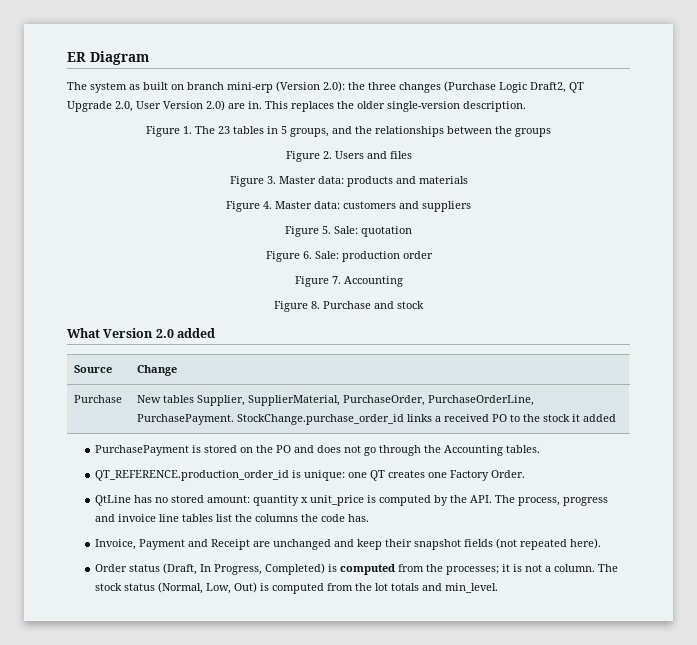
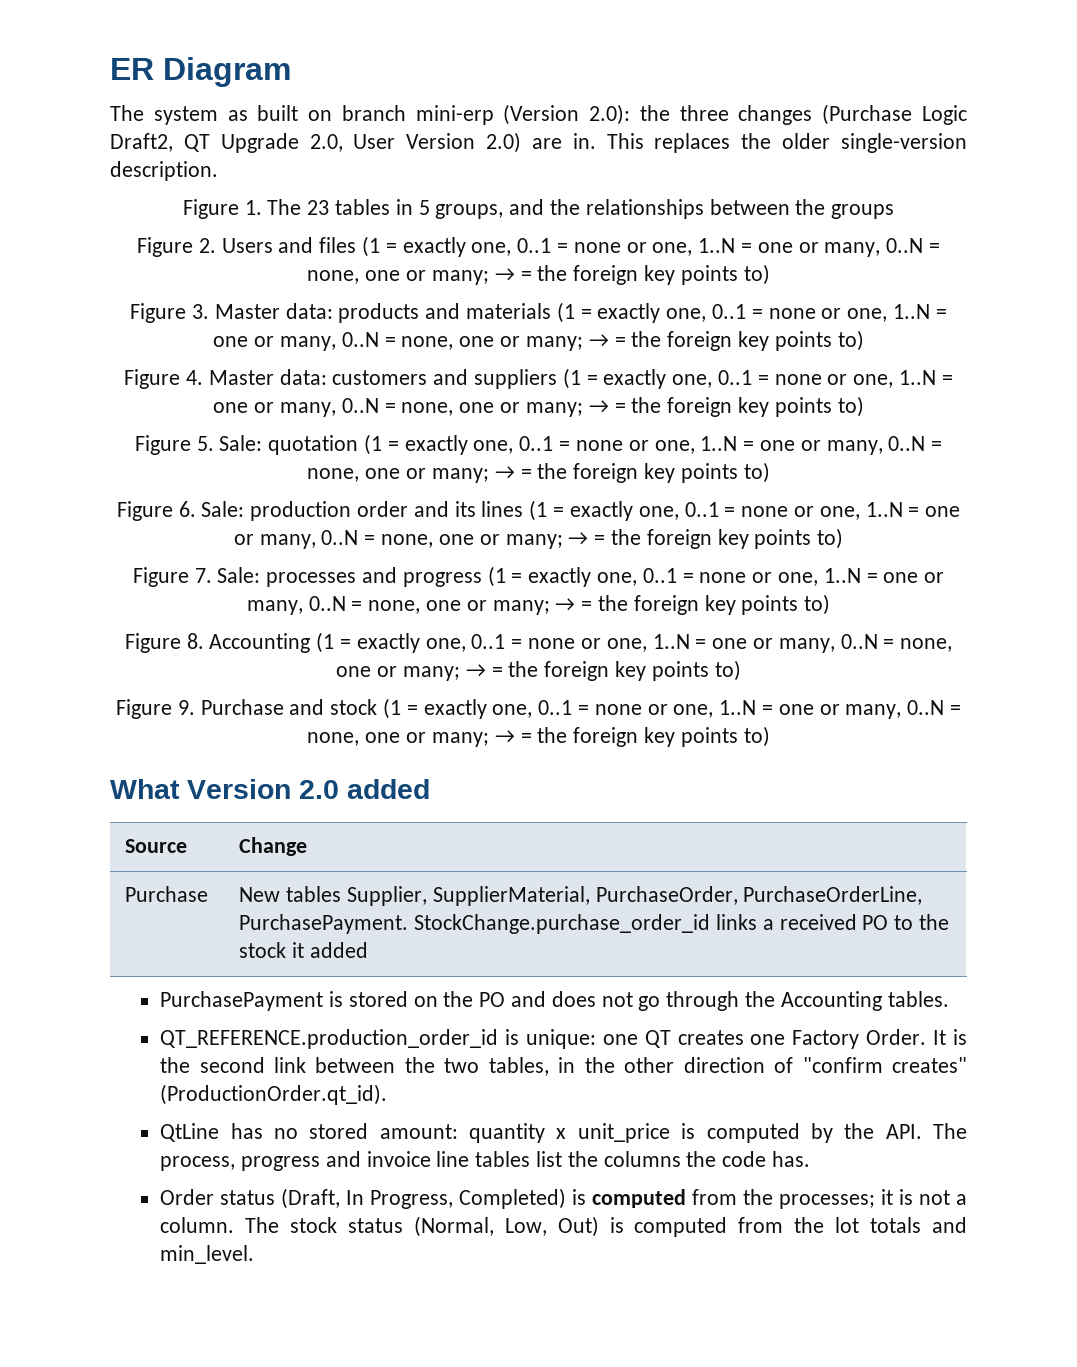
- Figure 2. Users and files
+ Figure 2. Users and files (1 = exactly one, 0..1 = none or one, 1..N = one or many, 0..N = none, one or many; → = the foreign key points to)
- Figure 3. Master data: products and materials
+ Figure 3. Master data: products and materials (1 = exactly one, 0..1 = none or one, 1..N = one or many, 0..N = none, one or many; → = the foreign key points to)
- Figure 4. Master data: customers and suppliers
- Figure 5. Sale: quotation
+ Figure 4. Master data: customers and suppliers (1 = exactly one, 0..1 = none or one, 1..N = one or many, 0..N = none, one or many; → = the foreign key points to)
+ Figure 5. Sale: quotation (1 = exactly one, 0..1 = none or one, 1..N = one or many, 0..N = none, one or many; → = the foreign key points to)
- Figure 6. Sale: production order
- Figure 7. Accounting
- Figure 8. Purchase and stock
+ Figure 6. Sale: production order and its lines (1 = exactly one, 0..1 = none or one, 1..N = one or many, 0..N = none, one or many; → = the foreign key points to)
+ Figure 7. Sale: processes and progress (1 = exactly one, 0..1 = none or one, 1..N = one or many, 0..N = none, one or many; → = the foreign key points to)
+ Figure 8. Accounting (1 = exactly one, 0..1 = none or one, 1..N = one or many, 0..N = none, one or many; → = the foreign key points to)
+ Figure 9. Purchase and stock (1 = exactly one, 0..1 = none or one, 1..N = one or many, 0..N = none, one or many; → = the foreign key points to)
+ It is the second link between the two tables, in the other direction of "confirm creates" (ProductionOrder.qt_id).
- Invoice, Payment and Receipt are unchanged and keep their snapshot fields (not repeated here).

